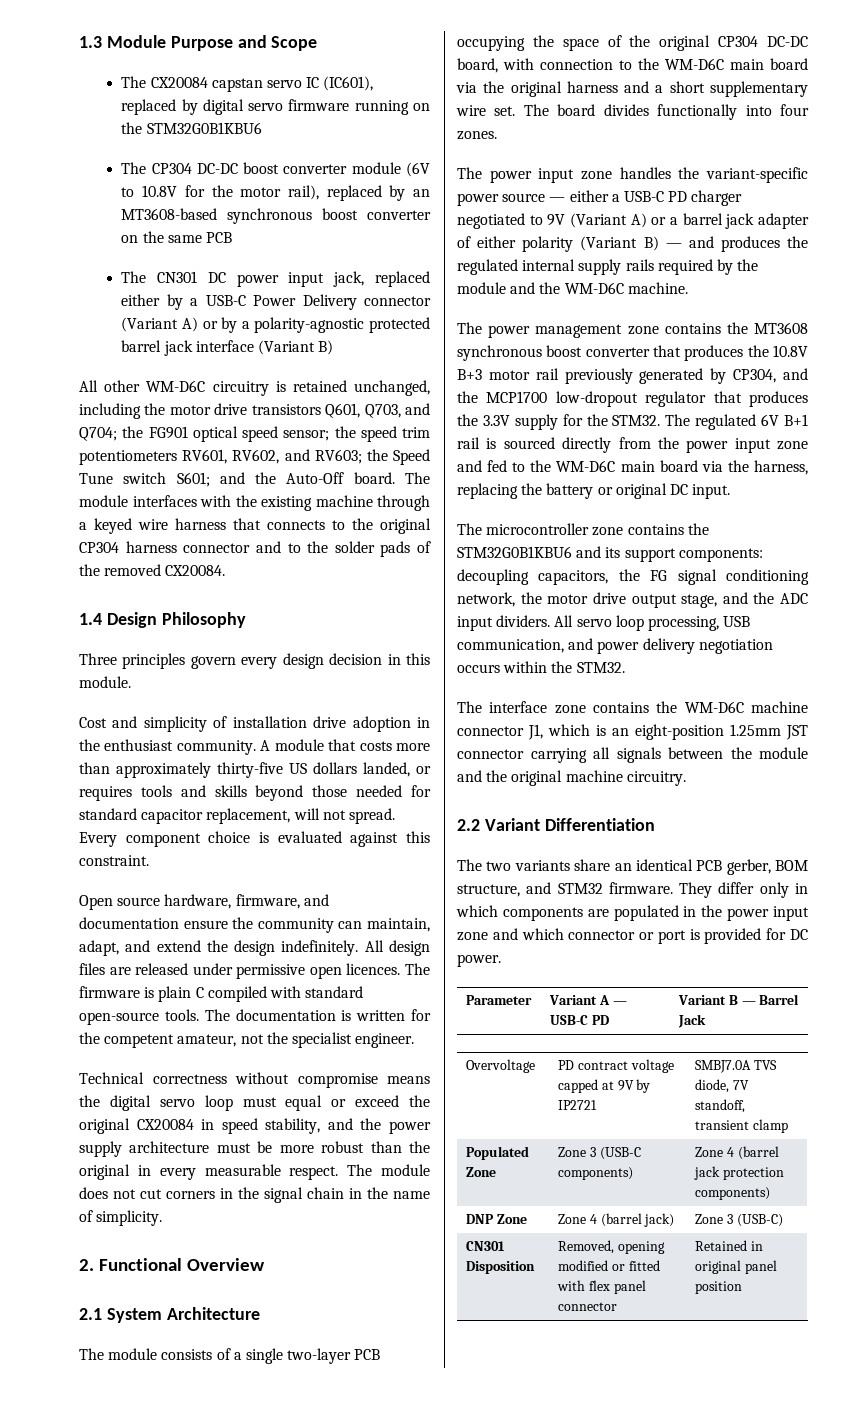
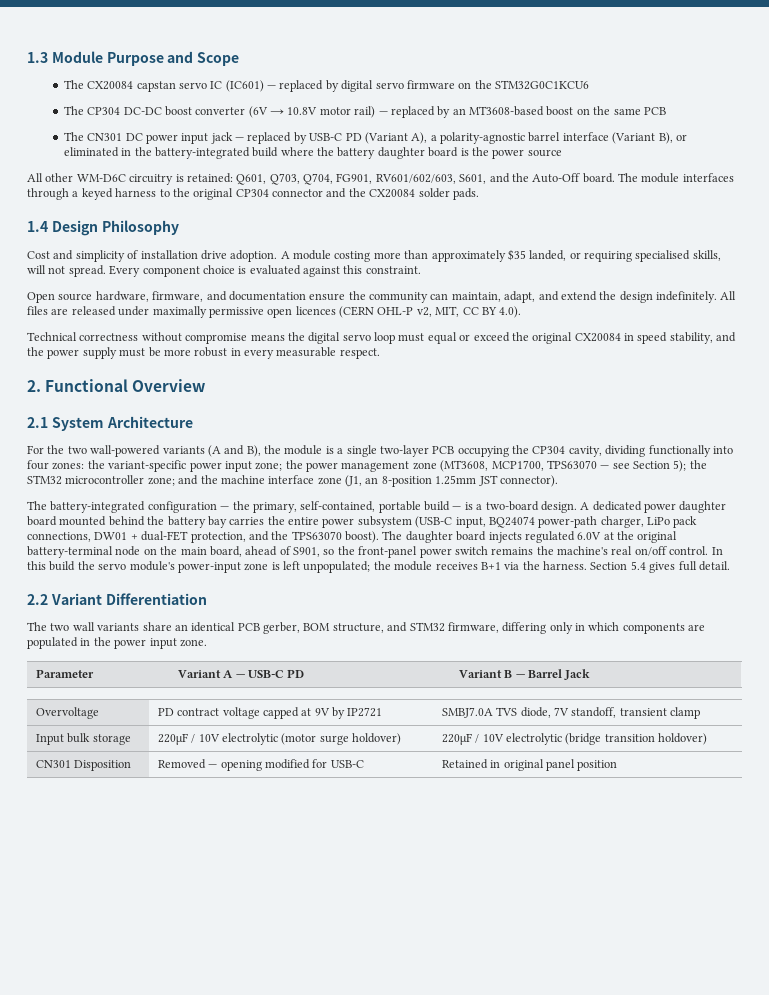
- The CX20084 capstan servo IC (IC601), replaced by digital servo firmware running on the STM32G0B1KBU6
+ The CX20084 capstan servo IC (IC601) — replaced by digital servo firmware on the STM32G0C1KCU6
- The CP304 DC-DC boost converter module (6V to 10.8V for the motor rail), replaced by an MT3608-based synchronous boost converter on the same PCB
+ The CP304 DC-DC boost converter (6V → 10.8V motor rail) — replaced by an MT3608-based boost on the same PCB
- The CN301 DC power input jack, replaced either by a USB-C Power Delivery connector (Variant A) or by a polarity-agnostic protected barrel jack interface (Variant B)
+ The CN301 DC power input jack — replaced by USB-C PD (Variant A), a polarity-agnostic barrel interface (Variant B), or eliminated in the battery-integrated build where the battery daughter board is the power source
- All other WM-D6C circuitry is retained unchanged, including the motor drive transistors Q601, Q703, and Q704; the FG901 optical speed sensor; the speed trim potentiometers RV601, RV602, and RV603; the Speed Tune switch S601; and the Auto-Off board.
+ All other WM-D6C circuitry is retained: Q601, Q703, Q704, FG901, RV601/602/603, S601, and the Auto-Off board.
- The module interfaces with the existing machine through a keyed wire harness that connects to the original CP304 harness connector and to the solder pads of the removed CX20084.
+ The module interfaces through a keyed harness to the original CP304 connector and the CX20084 solder pads.
  1.4 Design Philosophy
- Three principles govern every design decision in this module.
- Cost and simplicity of installation drive adoption in the enthusiast community. A module that costs more than approximately thirty-five US dollars landed, or requires tools and skills beyond those needed for standard capacitor replacement, will not spread.
+ Cost and simplicity of installation drive adoption. A module costing more than approximately $35 landed, or requiring specialised skills, will not spread.
- All design files are released under permissive open licences. The firmware is plain C compiled with standard open-source tools. The documentation is written for the competent amateur, not the specialist engineer.
+ All files are released under maximally permissive open licences (CERN OHL-P v2, MIT, CC BY 4.0).
- Technical correctness without compromise means the digital servo loop must equal or exceed the original CX20084 in speed stability, and the power supply architecture must be more robust than the original in every measurable respect. The module does not cut corners in the signal chain in the name of simplicity.
+ Technical correctness without compromise means the digital servo loop must equal or exceed the original CX20084 in speed stability, and the power supply must be more robust in every measurable respect.
- The module consists of a single two-layer PCB occupying the space of the original CP304 DC-DC board, with connection to the WM-D6C main board via the original harness and a short supplementary wire set. The board divides functionally into four zones.
- The power input zone handles the variant-specific power source — either a USB-C PD charger negotiated to 9V (Variant A) or a barrel jack adapter of either polarity (Variant B) — and produces the regulated internal supply rails required by the module and the WM-D6C machine.
- The power management zone contains the MT3608 synchronous boost converter that produces the 10.8V B+3 motor rail previously generated by CP304, and the MCP1700 low-dropout regulator that produces the 3.3V supply for the STM32. The regulated 6V B+1 rail is sourced directly from the power input zone and fed to the WM-D6C main board via the harness, replacing the battery or original DC input.
- The microcontroller zone contains the STM32G0B1KBU6 and its support components: decoupling capacitors, the FG signal conditioning network, the motor drive output stage, and the ADC input dividers. All servo loop processing, USB communication, and power delivery negotiation occurs within the STM32.
- The interface zone contains the WM-D6C machine connector J1, which is an eight-position 1.25mm JST connector carrying all signals between the module and the original machine circuitry.
+ For the two wall-powered variants (A and B), the module is a single two-layer PCB occupying the CP304 cavity, dividing functionally into four zones: the variant-specific power input zone; the power management zone (MT3608, MCP1700, TPS63070 — see Section 5); the STM32 microcontroller zone; and the machine interface zone (J1, an 8-position 1.25mm JST connector).
+ The battery-integrated configuration — the primary, self-contained, portable build — is a two-board design. A dedicated power daughter board mounted behind the battery bay carries the entire power subsystem (USB-C input, BQ24074 power-path charger, LiPo pack connections, DW01 + dual-FET protection, and the TPS63070 boost). The daughter board injects regulated 6.0V at the original battery-terminal node on the main board, ahead of S901, so the front-panel power switch remains the machine's real on/off control. In this build the servo module's power-input zone is left unpopulated; the module receives B+1 via the harness. Section 5.4 gives full detail.
- The two variants share an identical PCB gerber, BOM structure, and STM32 firmware. They differ only in which components are populated in the power input zone and which connector or port is provided for DC power.
+ The two wall variants share an identical PCB gerber, BOM structure, and STM32 firmware, differing only in which components are populated in the power input zone.
- Populated Zone | Zone 3 (USB-C components) | Zone 4 (barrel jack protection components)
- DNP Zone | Zone 4 (barrel jack) | Zone 3 (USB-C)
- CN301 Disposition | Removed, opening modified or fitted with flex panel connector | Retained in original panel position
+ Input bulk storage | 220µF / 10V electrolytic (motor surge holdover) | 220µF / 10V electrolytic (bridge transition holdover)
+ CN301 Disposition | Removed — opening modified for USB-C | Retained in original panel position

